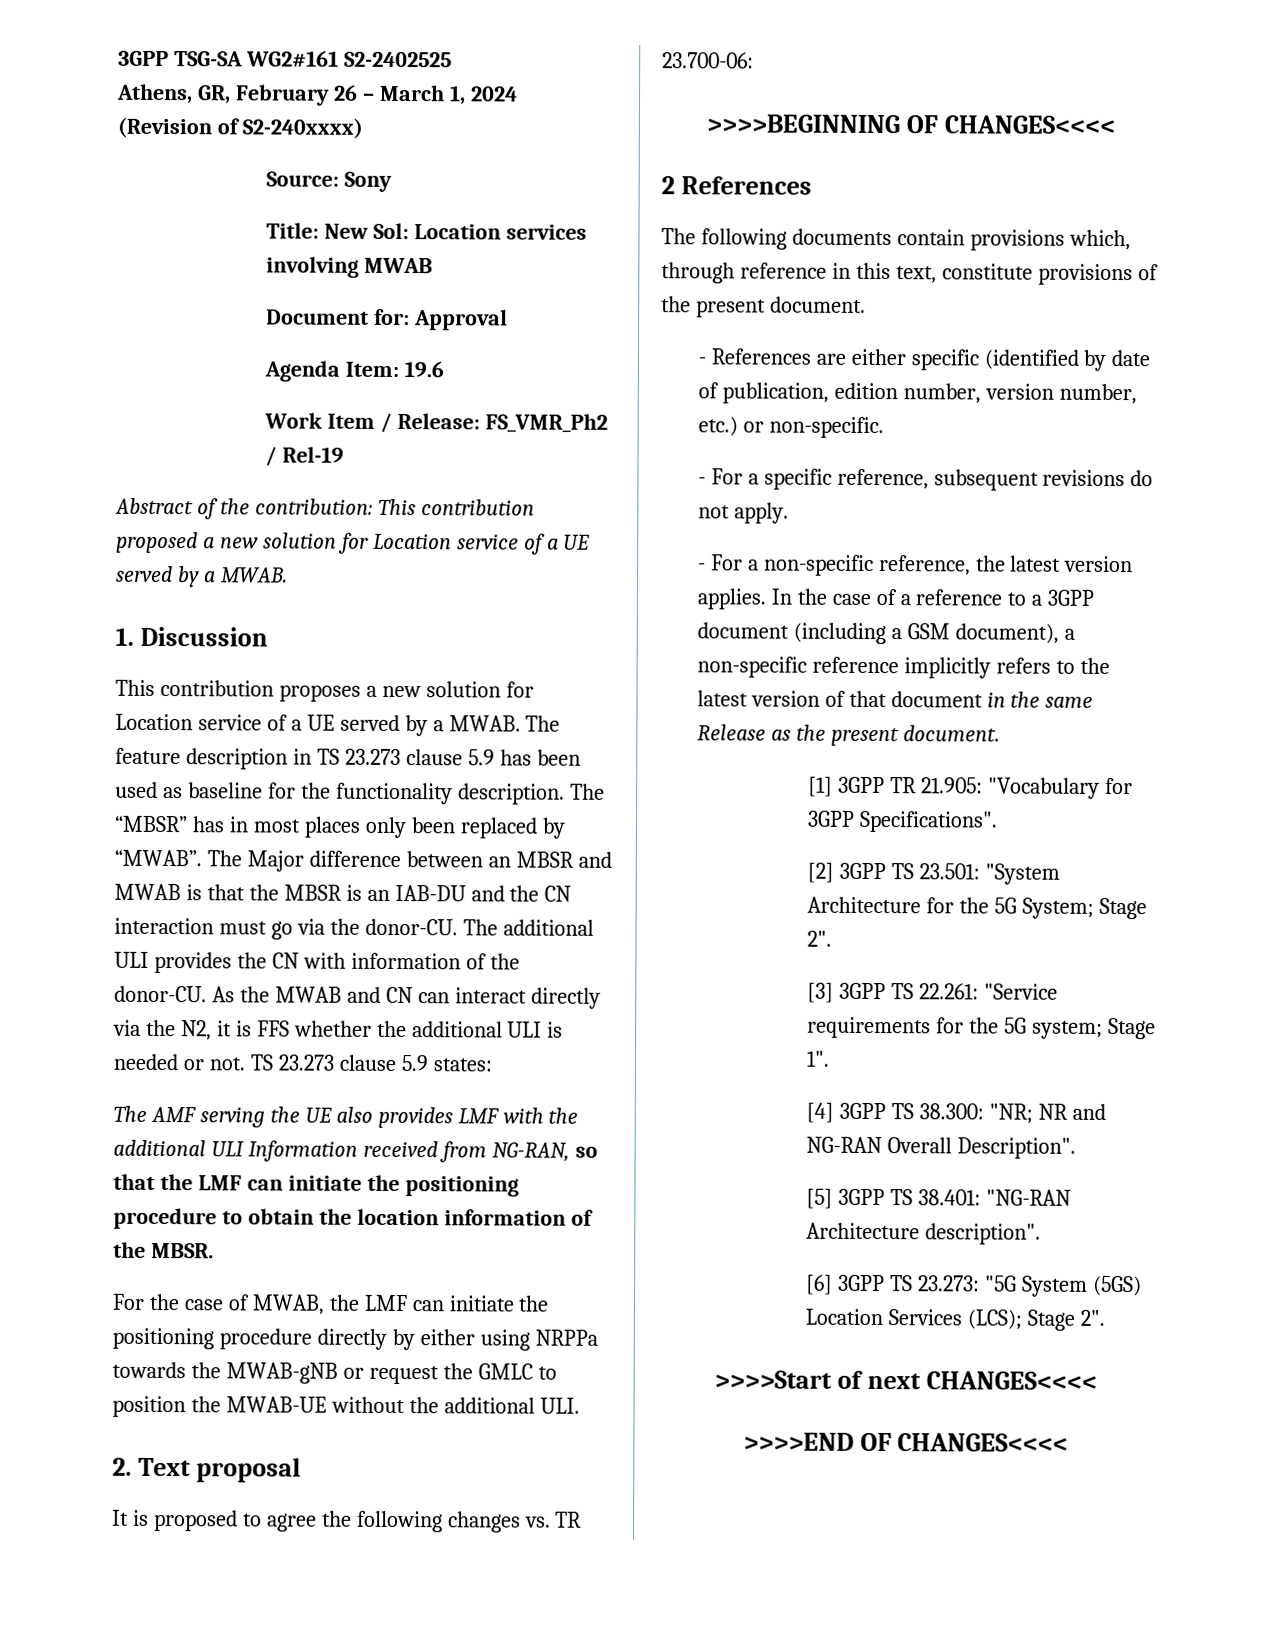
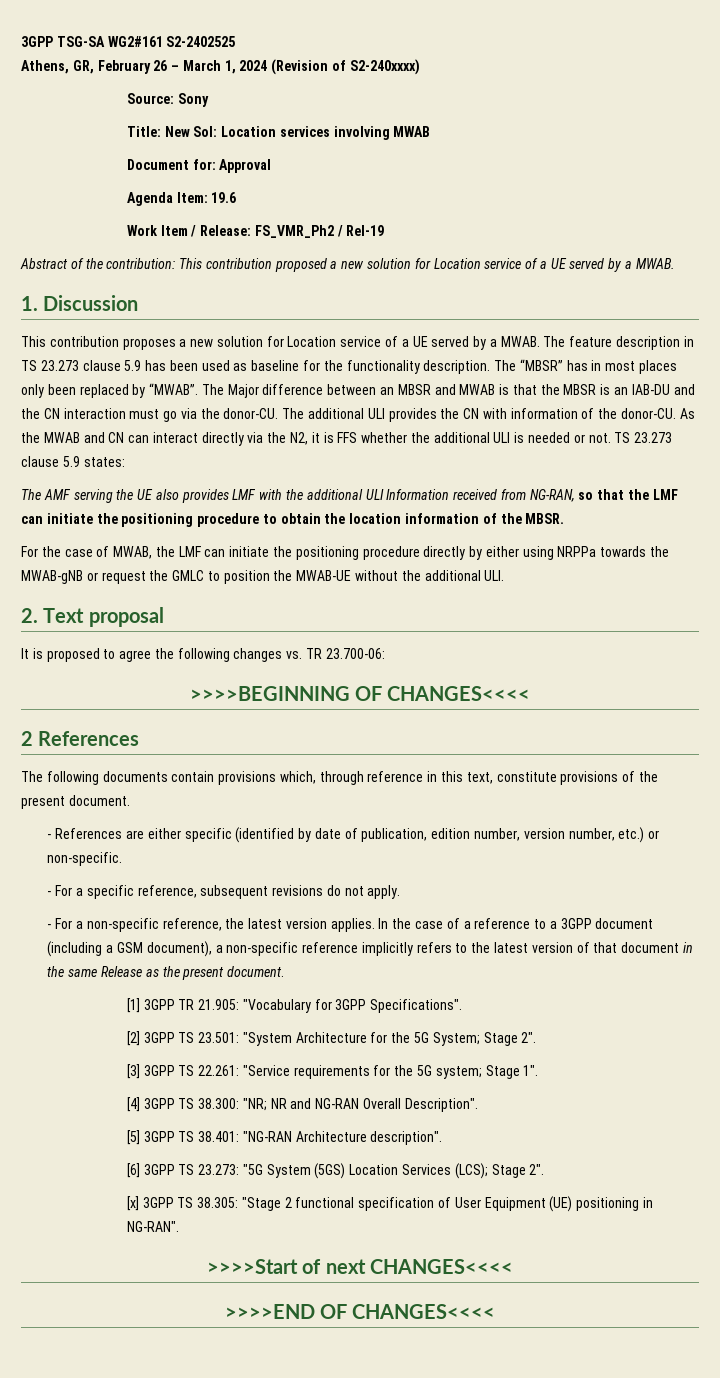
+ [x] 3GPP TS 38.305: "Stage 2 functional specification of User Equipment (UE) positioning in NG-RAN".

